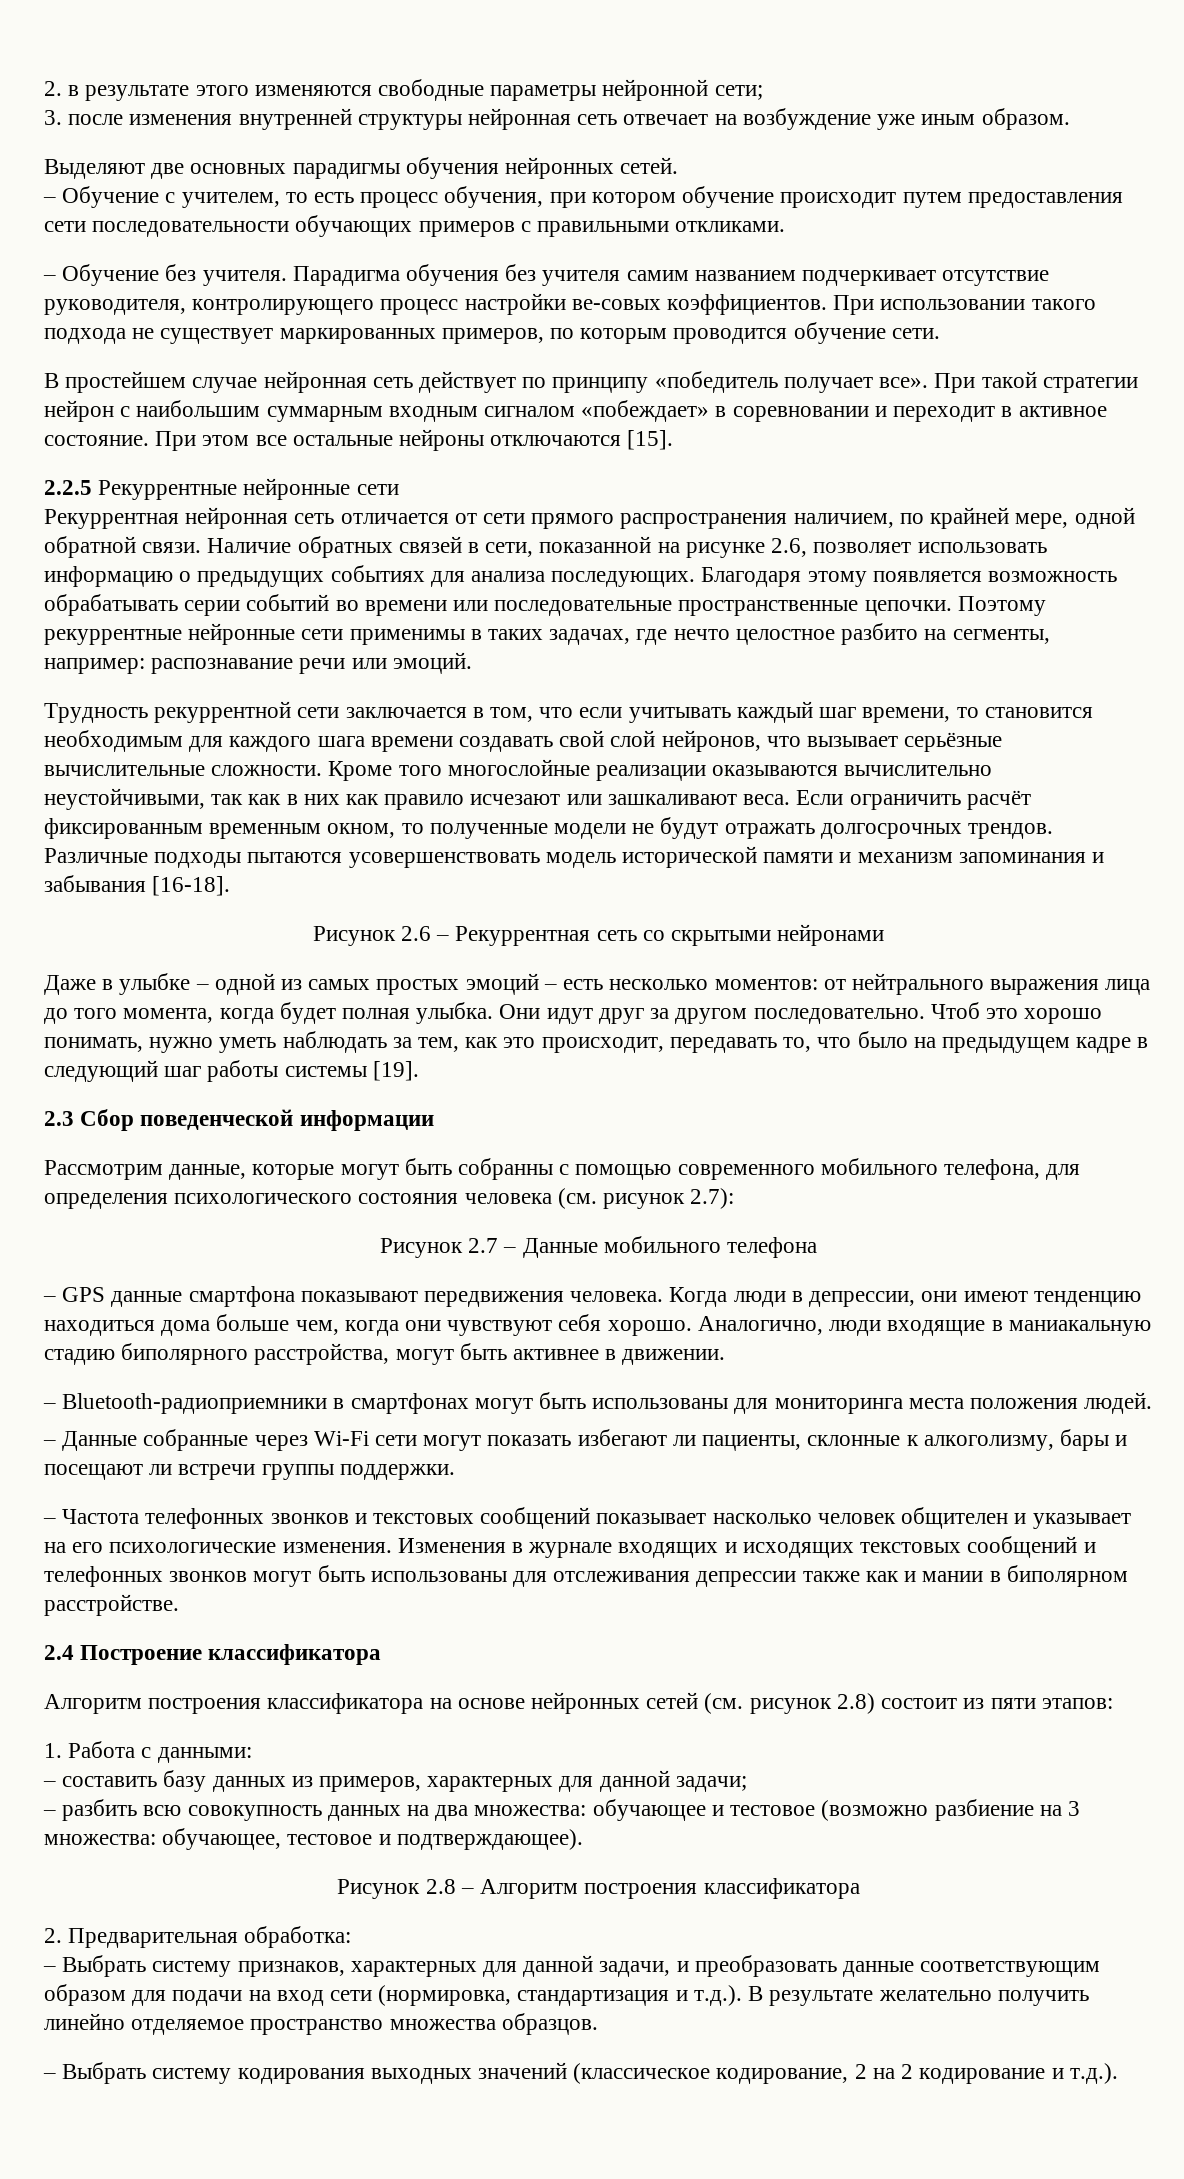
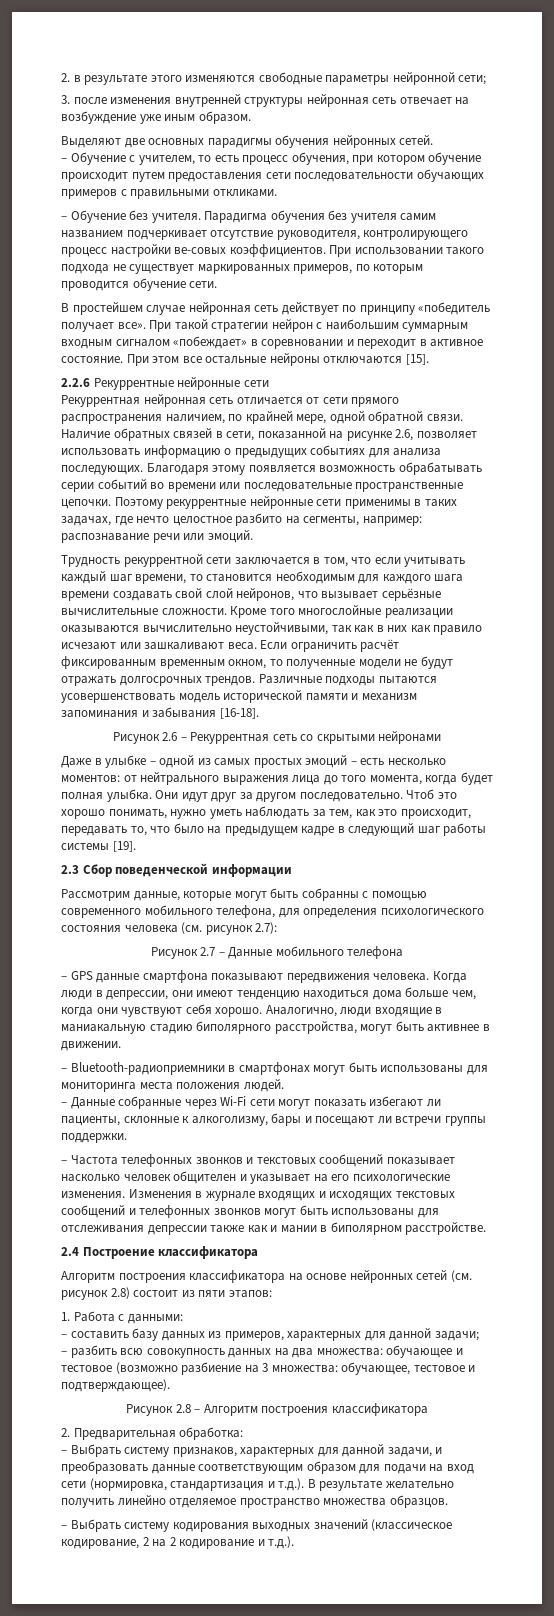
- 2.2.5 Рекуррентные нейронные сети
+ 2.2.6 Рекуррентные нейронные сети

